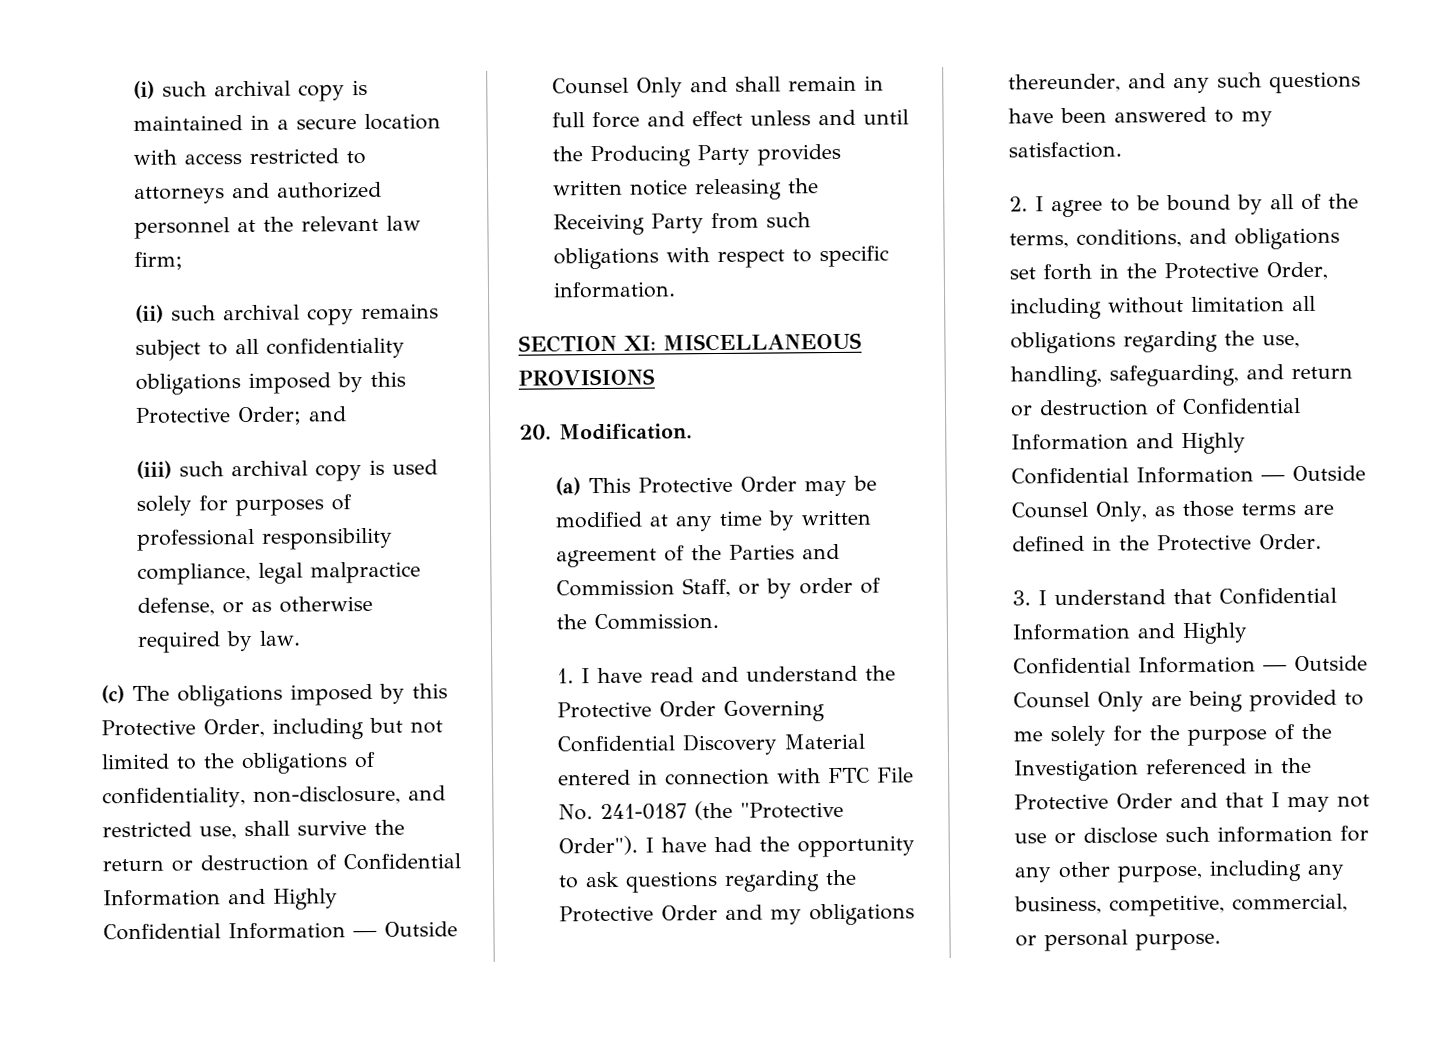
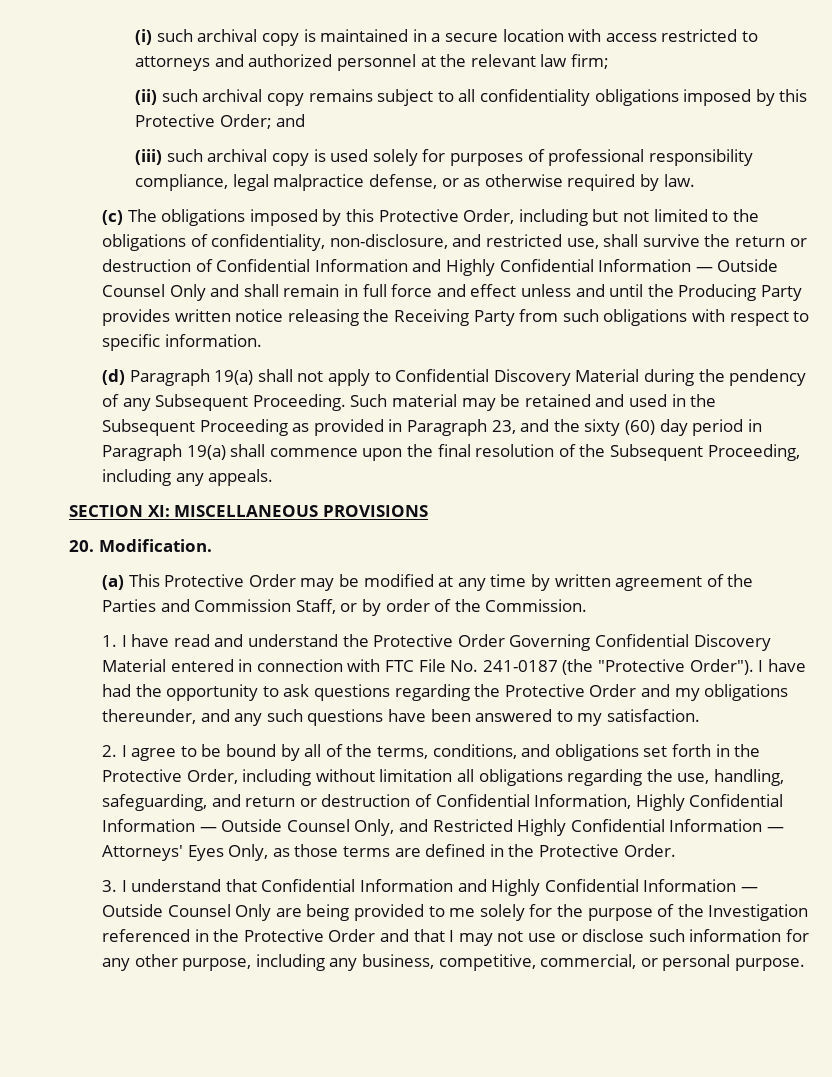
+ (d) Paragraph 19(a) shall not apply to Confidential Discovery Material during the pendency of any Subsequent Proceeding. Such material may be retained and used in the Subsequent Proceeding as provided in Paragraph 23, and the sixty (60) day period in Paragraph 19(a) shall commence upon the final resolution of the Subsequent Proceeding, including any appeals.
- 2. I agree to be bound by all of the terms, conditions, and obligations set forth in the Protective Order, including without limitation all obligations regarding the use, handling, safeguarding, and return or destruction of Confidential Information and Highly Confidential Information — Outside Counsel Only, as those terms are defined in the Protective Order.
+ 2. I agree to be bound by all of the terms, conditions, and obligations set forth in the Protective Order, including without limitation all obligations regarding the use, handling, safeguarding, and return or destruction of Confidential Information, Highly Confidential Information — Outside Counsel Only, and Restricted Highly Confidential Information — Attorneys' Eyes Only, as those terms are defined in the Protective Order.

